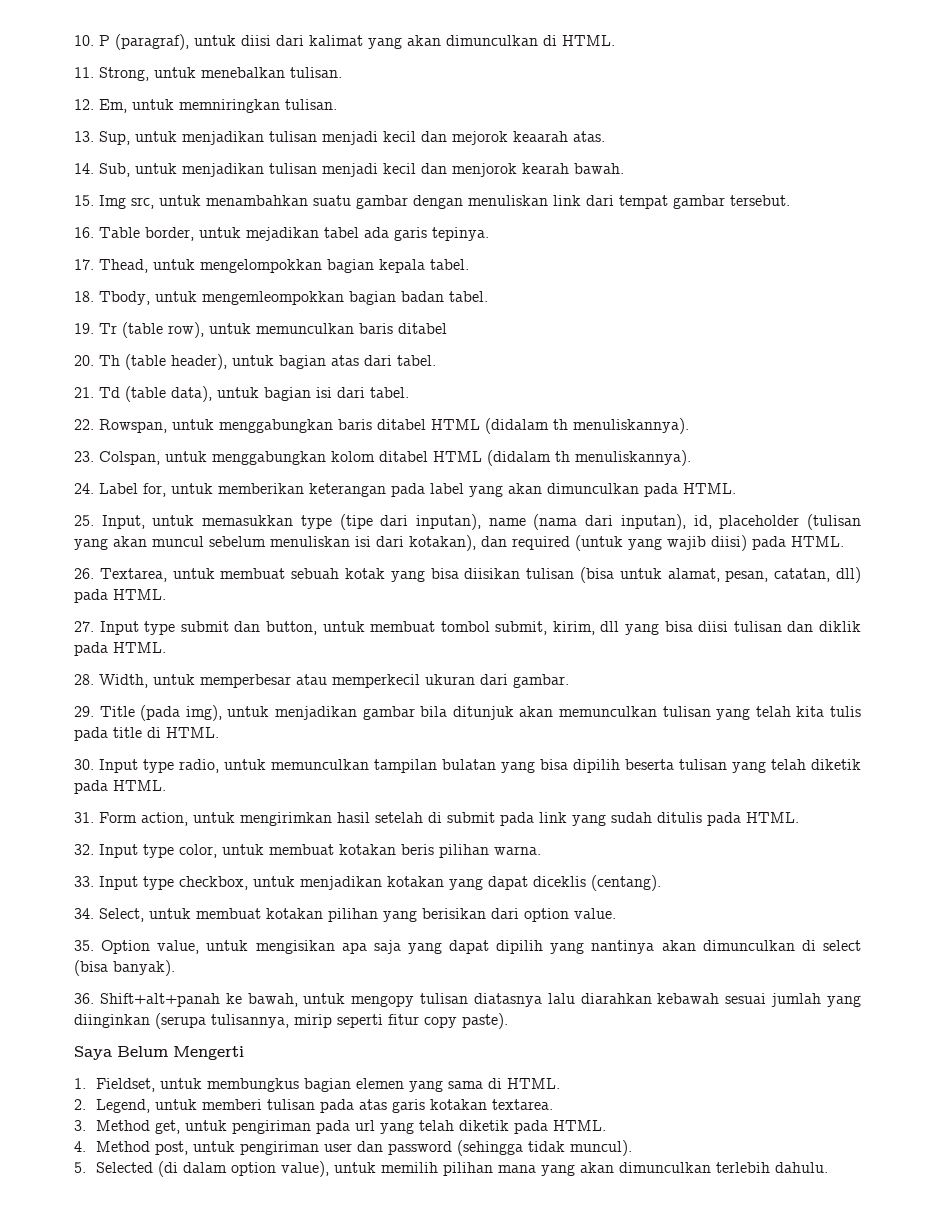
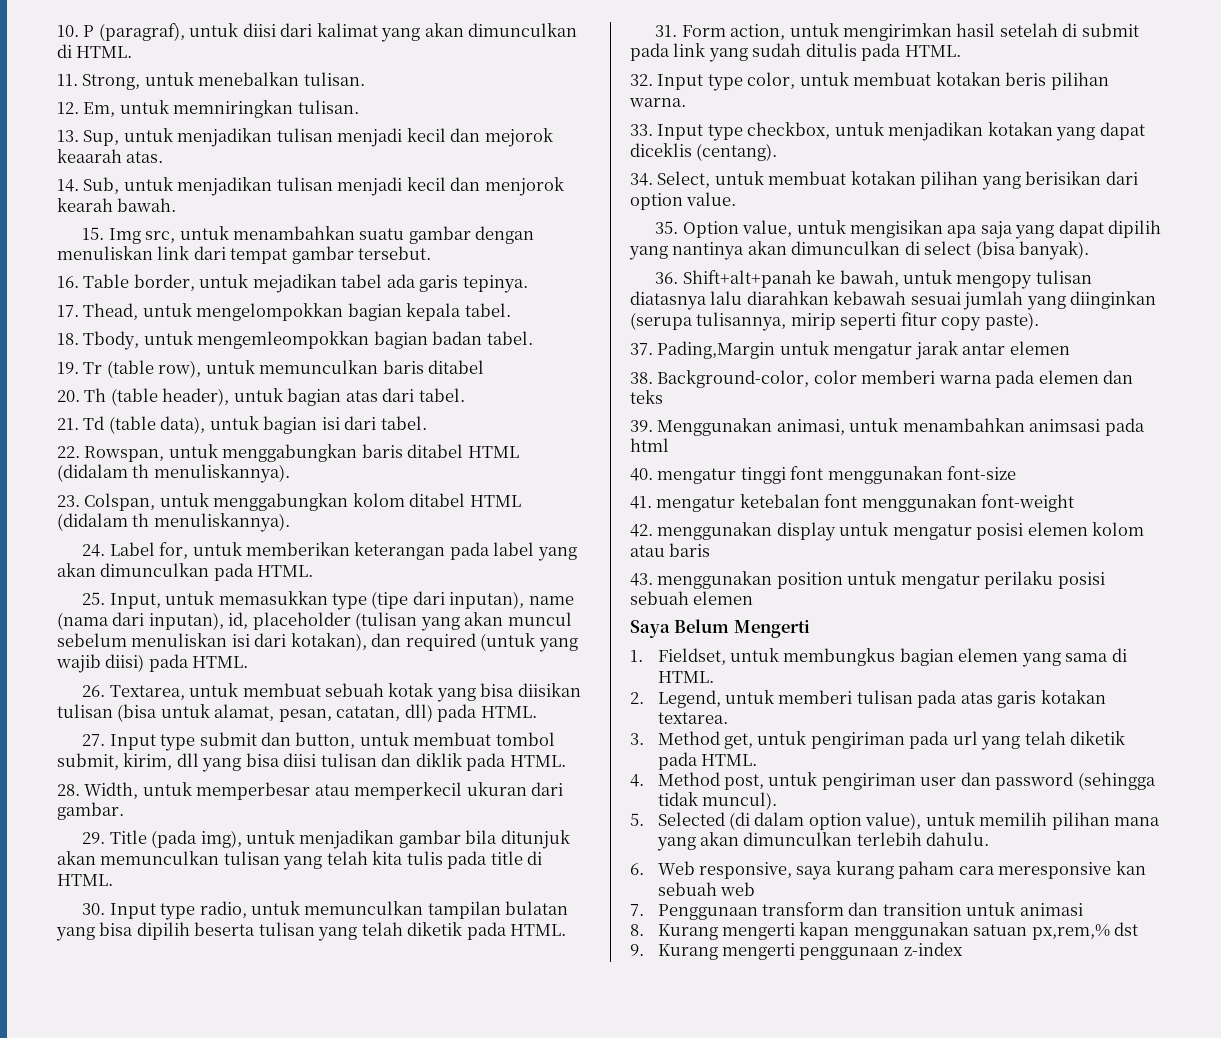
+ 37. Pading,Margin untuk mengatur jarak antar elemen
+ 38. Background-color, color memberi warna pada elemen dan teks
+ 39. Menggunakan animasi, untuk menambahkan animsasi pada html
+ 40. mengatur tinggi font menggunakan font-size
+ 41. mengatur ketebalan font menggunakan font-weight
+ 42. menggunakan display untuk mengatur posisi elemen kolom atau baris
+ 43. menggunakan position untuk mengatur perilaku posisi sebuah elemen
+ 6. Web responsive, saya kurang paham cara meresponsive kan sebuah web
+ 7. Penggunaan transform dan transition untuk animasi
+ 8. Kurang mengerti kapan menggunakan satuan px,rem,% dst
+ 9. Kurang mengerti penggunaan z-index

